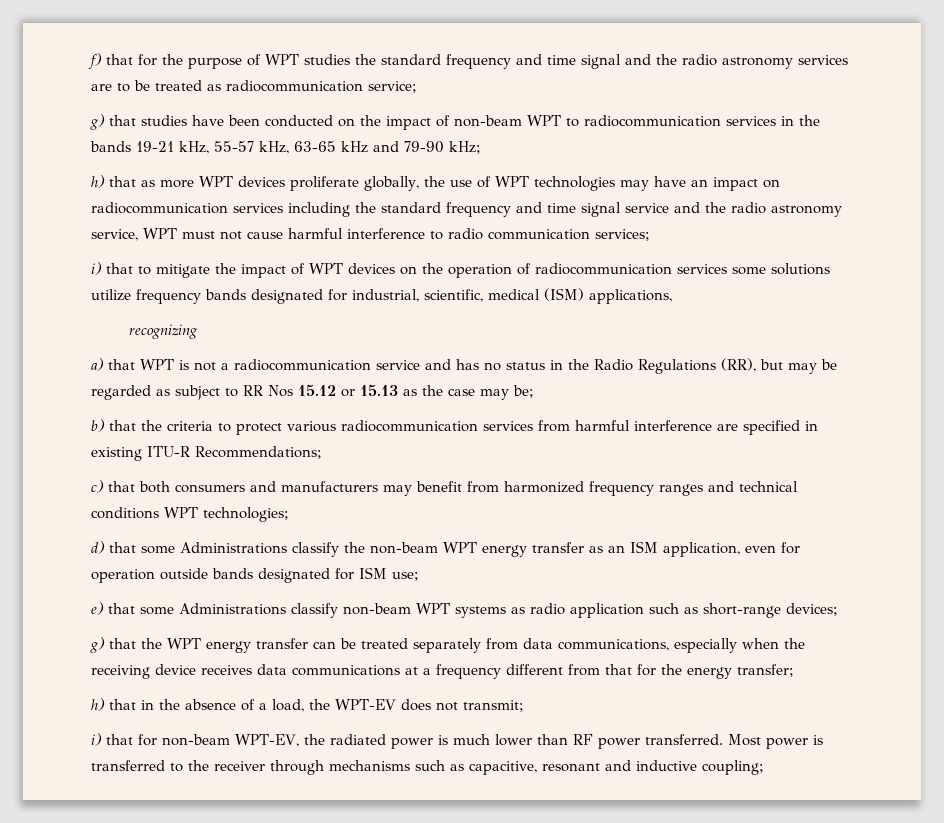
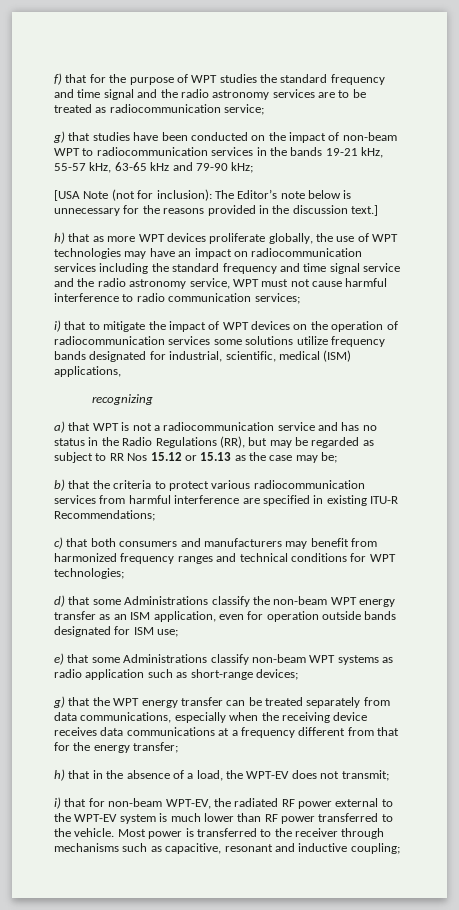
+ [USA Note (not for inclusion): The Editor’s note below is unnecessary for the reasons provided in the discussion text.]
- c) that both consumers and manufacturers may benefit from harmonized frequency ranges and technical conditions WPT technologies;
+ c) that both consumers and manufacturers may benefit from harmonized frequency ranges and technical conditions for WPT technologies;
- i) that for non-beam WPT-EV, the radiated power is much lower than RF power transferred.
+ i) that for non-beam WPT-EV, the radiated RF power external to the WPT-EV system is much lower than RF power transferred to the vehicle.

